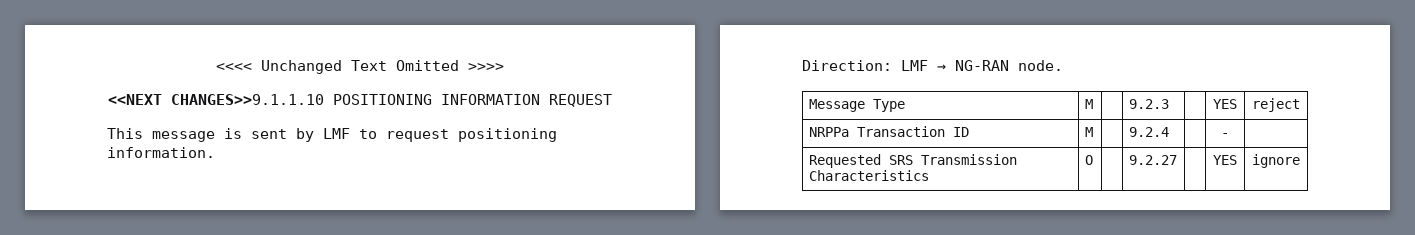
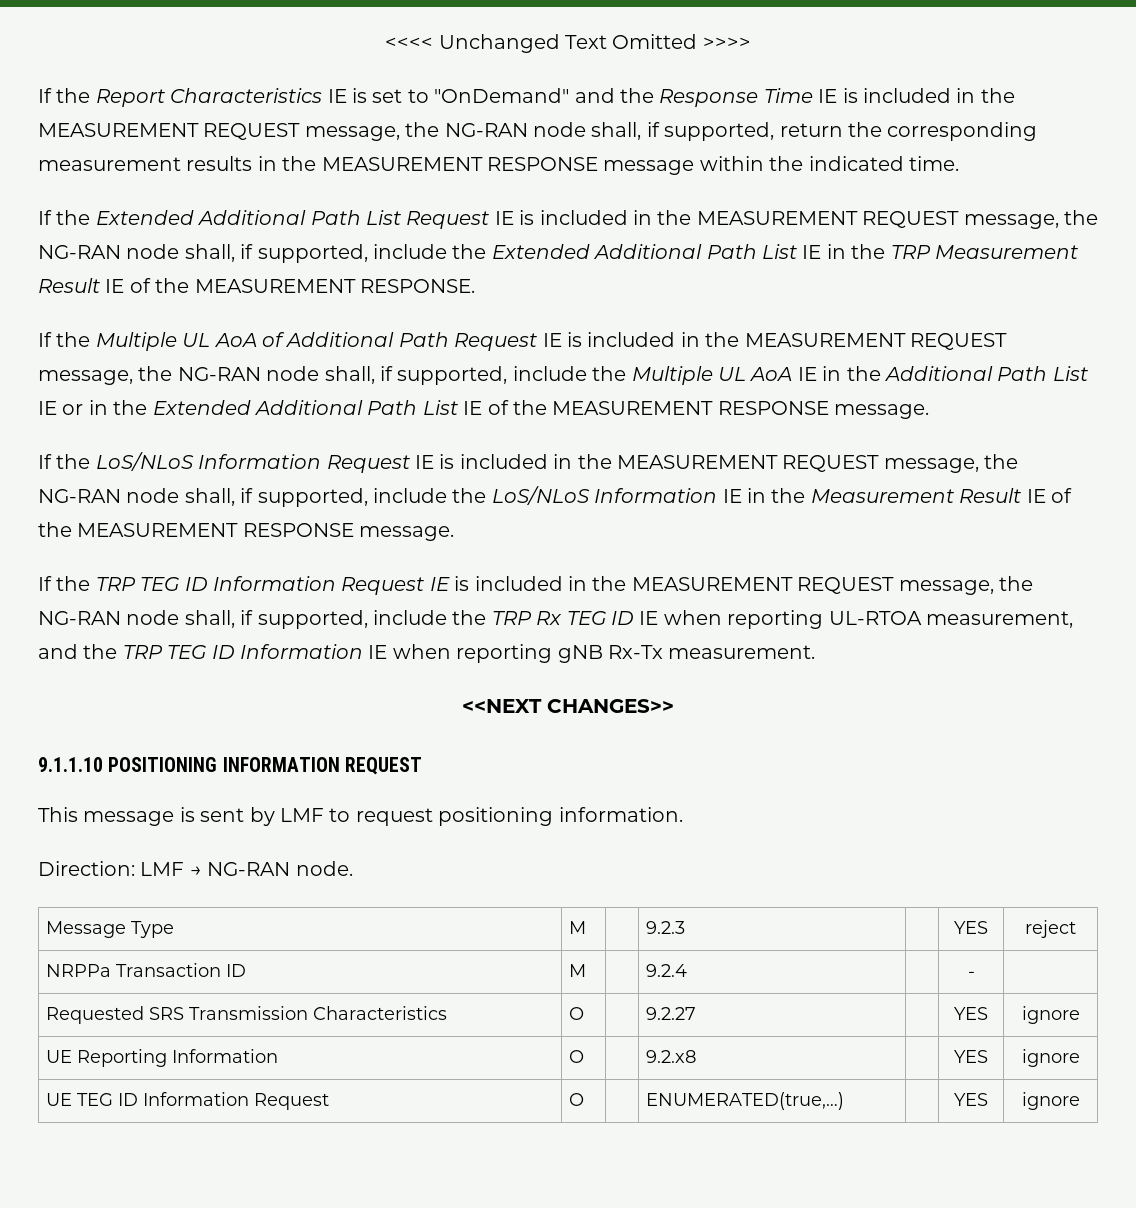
+ If the Report Characteristics IE is set to "OnDemand" and the Response Time IE is included in the MEASUREMENT REQUEST message, the NG-RAN node shall, if supported, return the corresponding measurement results in the MEASUREMENT RESPONSE message within the indicated time.
+ If the Extended Additional Path List Request IE is included in the MEASUREMENT REQUEST message, the NG-RAN node shall, if supported, include the Extended Additional Path List IE in the TRP Measurement Result IE of the MEASUREMENT RESPONSE.
+ If the Multiple UL AoA of Additional Path Request IE is included in the MEASUREMENT REQUEST message, the NG-RAN node shall, if supported, include the Multiple UL AoA IE in the Additional Path List IE or in the Extended Additional Path List IE of the MEASUREMENT RESPONSE message.
+ If the LoS/NLoS Information Request IE is included in the MEASUREMENT REQUEST message, the NG-RAN node shall, if supported, include the LoS/NLoS Information IE in the Measurement Result IE of the MEASUREMENT RESPONSE message.
+ If the TRP TEG ID Information Request IE is included in the MEASUREMENT REQUEST message, the NG-RAN node shall, if supported, include the TRP Rx TEG ID IE when reporting UL-RTOA measurement, and the TRP TEG ID Information IE when reporting gNB Rx-Tx measurement.
- <<NEXT CHANGES>>9.1.1.10 POSITIONING INFORMATION REQUEST
+ <<NEXT CHANGES>>
+ 9.1.1.10 POSITIONING INFORMATION REQUEST
+ UE Reporting Information | O | | 9.2.x8 | | YES | ignore
+ UE TEG ID Information Request | O | | ENUMERATED(true,…) | | YES | ignore

